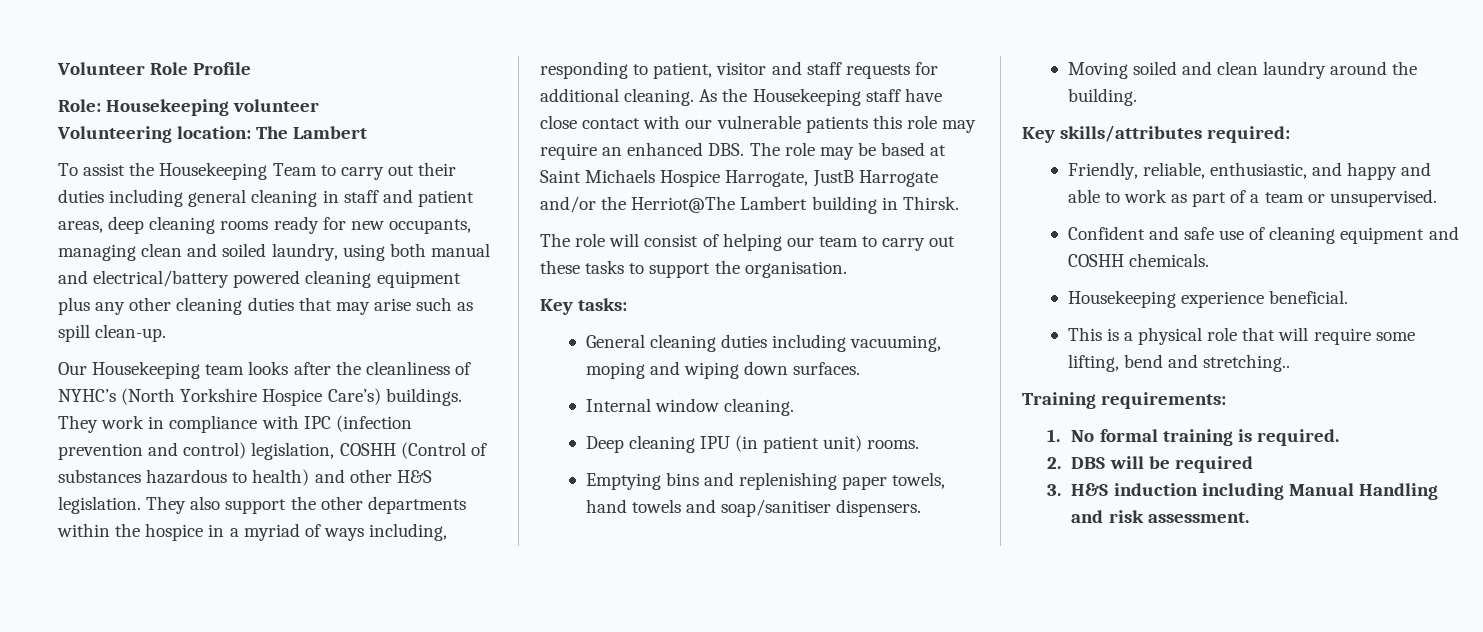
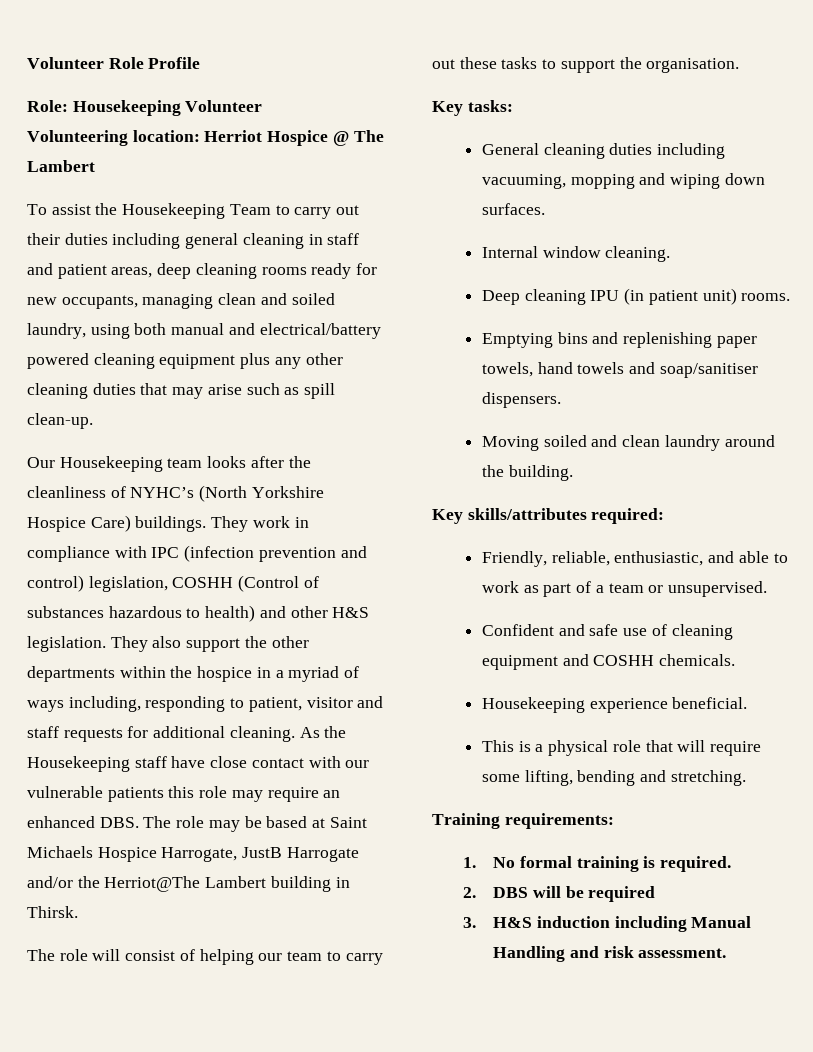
- Role: Housekeeping volunteer
+ Role: Housekeeping Volunteer
- Volunteering location: The Lambert
+ Volunteering location: Herriot Hospice @ The Lambert
- Our Housekeeping team looks after the cleanliness of NYHC’s (North Yorkshire Hospice Care’s) buildings.
+ Our Housekeeping team looks after the cleanliness of NYHC’s (North Yorkshire Hospice Care) buildings.
- General cleaning duties including vacuuming, moping and wiping down surfaces.
+ General cleaning duties including vacuuming, mopping and wiping down surfaces.
- Friendly, reliable, enthusiastic, and happy and able to work as part of a team or unsupervised.
+ Friendly, reliable, enthusiastic, and able to work as part of a team or unsupervised.
- This is a physical role that will require some lifting, bend and stretching..
+ This is a physical role that will require some lifting, bending and stretching.

